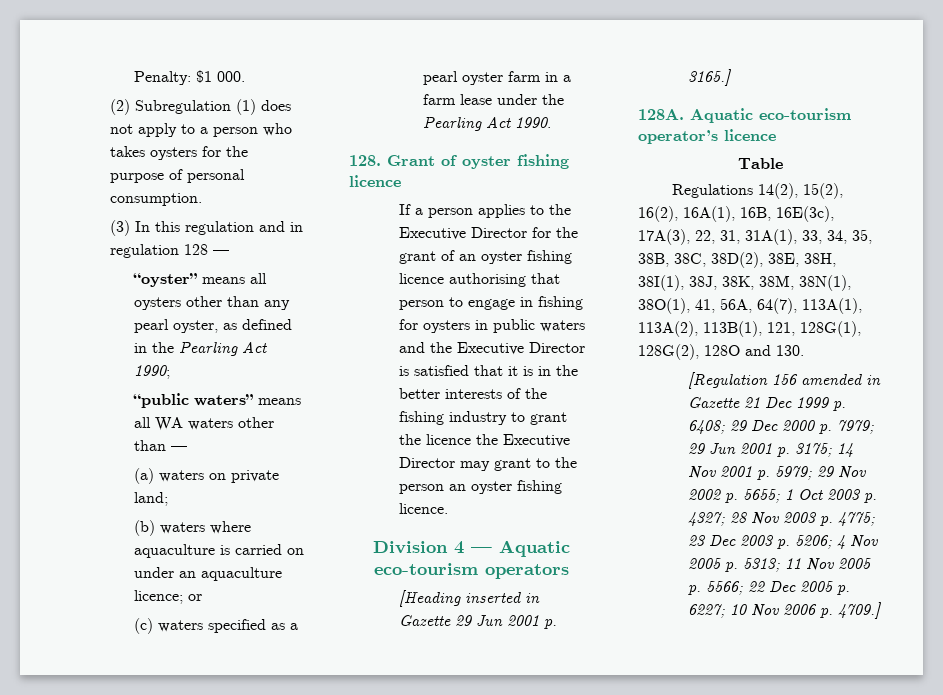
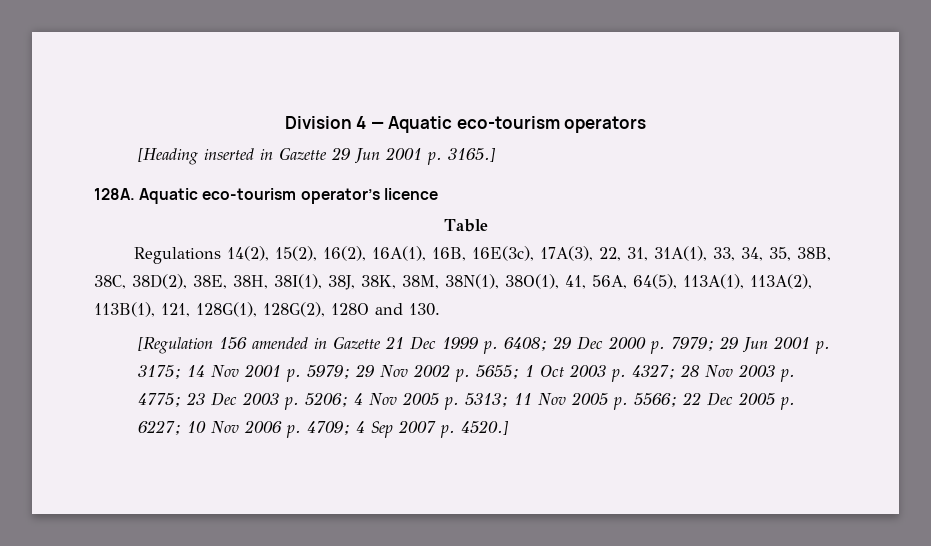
- Penalty: $1 000.
- (2) Subregulation (1) does not apply to a person who takes oysters for the purpose of personal consumption.
- (3) In this regulation and in regulation 128 —
- “oyster” means all oysters other than any pearl oyster, as defined in the Pearling Act 1990;
- “public waters” means all WA waters other than —
- (a) waters on private land;
- (b) waters where aquaculture is carried on under an aquaculture licence; or
- (c) waters specified as a pearl oyster farm in a farm lease under the Pearling Act 1990.
- 128. Grant of oyster fishing licence
- If a person applies to the Executive Director for the grant of an oyster fishing licence authorising that person to engage in fishing for oysters in public waters and the Executive Director is satisfied that it is in the better interests of the fishing industry to grant the licence the Executive Director may grant to the person an oyster fishing licence.
- Regulations 14(2), 15(2), 16(2), 16A(1), 16B, 16E(3c), 17A(3), 22, 31, 31A(1), 33, 34, 35, 38B, 38C, 38D(2), 38E, 38H, 38I(1), 38J, 38K, 38M, 38N(1), 38O(1), 41, 56A, 64(7), 113A(1), 113A(2), 113B(1), 121, 128G(1), 128G(2), 128O and 130.
+ Regulations 14(2), 15(2), 16(2), 16A(1), 16B, 16E(3c), 17A(3), 22, 31, 31A(1), 33, 34, 35, 38B, 38C, 38D(2), 38E, 38H, 38I(1), 38J, 38K, 38M, 38N(1), 38O(1), 41, 56A, 64(5), 113A(1), 113A(2), 113B(1), 121, 128G(1), 128G(2), 128O and 130.
- 10 Nov 2006 p. 4709.]
+ 10 Nov 2006 p. 4709; 4 Sep 2007 p. 4520.]

